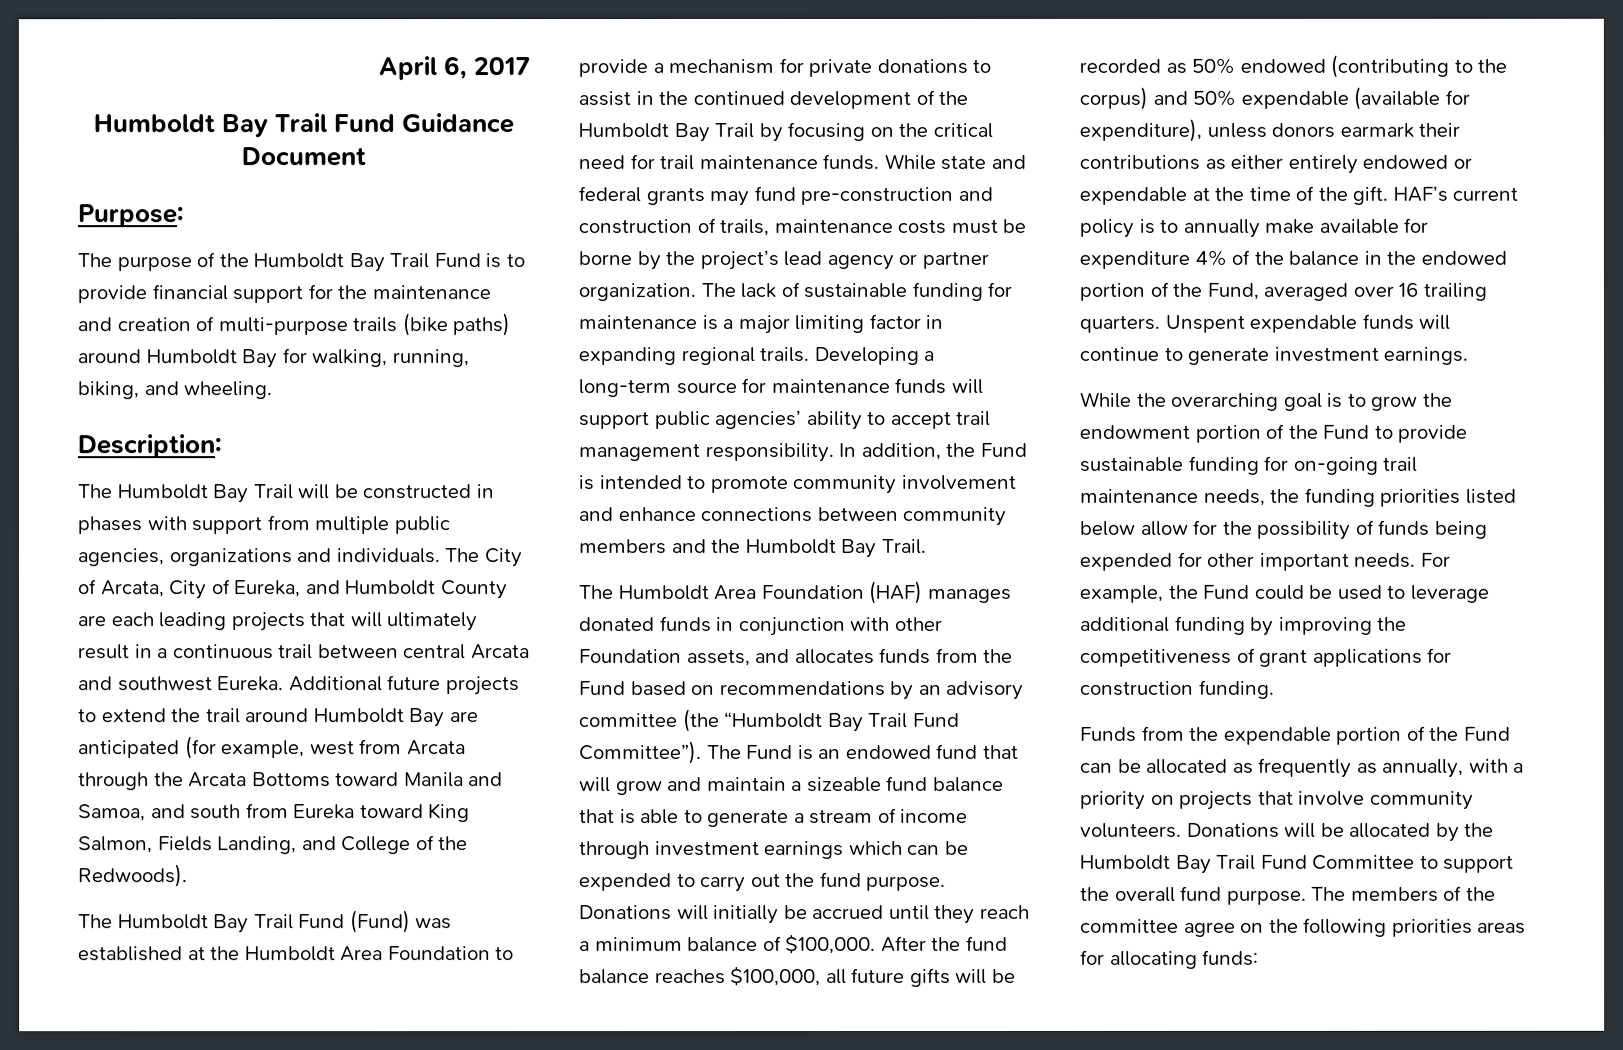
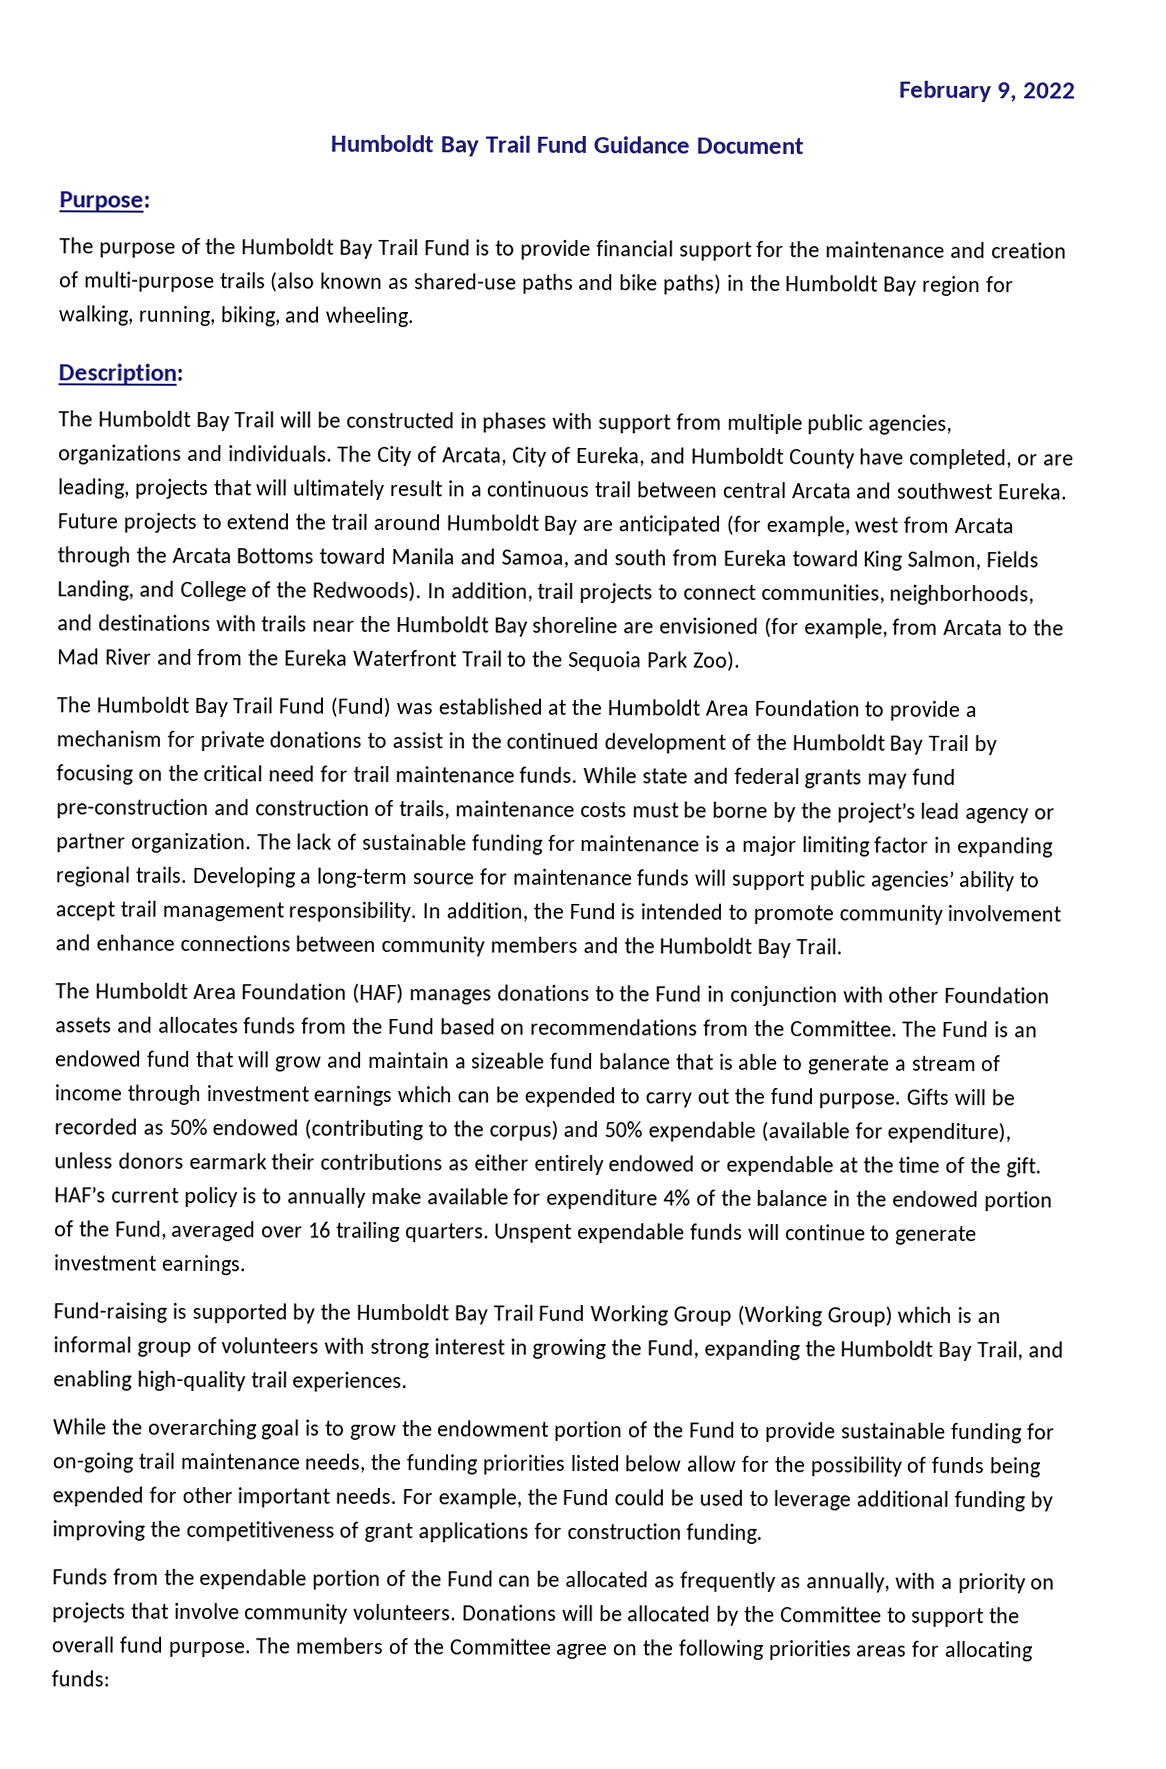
- April 6, 2017
+ February 9, 2022
- The purpose of the Humboldt Bay Trail Fund is to provide financial support for the maintenance and creation of multi-purpose trails (bike paths) around Humboldt Bay for walking, running, biking, and wheeling.
+ The purpose of the Humboldt Bay Trail Fund is to provide financial support for the maintenance and creation of multi-purpose trails (also known as shared-use paths and bike paths) in the Humboldt Bay region for walking, running, biking, and wheeling.
- The City of Arcata, City of Eureka, and Humboldt County are each leading projects that will ultimately result in a continuous trail between central Arcata and southwest Eureka.
+ The City of Arcata, City of Eureka, and Humboldt County have completed, or are leading, projects that will ultimately result in a continuous trail between central Arcata and southwest Eureka.
- Additional future projects to extend the trail around Humboldt Bay are anticipated (for example, west from Arcata through the Arcata Bottoms toward Manila and Samoa, and south from Eureka toward King Salmon, Fields Landing, and College of the Redwoods).
+ Future projects to extend the trail around Humboldt Bay are anticipated (for example, west from Arcata through the Arcata Bottoms toward Manila and Samoa, and south from Eureka toward King Salmon, Fields Landing, and College of the Redwoods). In addition, trail projects to connect communities, neighborhoods, and destinations with trails near the Humboldt Bay shoreline are envisioned (for example, from Arcata to the Mad River and from the Eureka Waterfront Trail to the Sequoia Park Zoo).
- The Humboldt Area Foundation (HAF) manages donated funds in conjunction with other Foundation assets, and allocates funds from the Fund based on recommendations by an advisory committee (the “Humboldt Bay Trail Fund Committee”).
+ The Humboldt Area Foundation (HAF) manages donations to the Fund in conjunction with other Foundation assets and allocates funds from the Fund based on recommendations from the Committee.
- Donations will initially be accrued until they reach a minimum balance of $100,000. After the fund balance reaches $100,000, all future gifts will be recorded as 50% endowed (contributing to the corpus) and 50% expendable (available for expenditure), unless donors earmark their contributions as either entirely endowed or expendable at the time of the gift.
+ Gifts will be recorded as 50% endowed (contributing to the corpus) and 50% expendable (available for expenditure), unless donors earmark their contributions as either entirely endowed or expendable at the time of the gift.
+ Fund-raising is supported by the Humboldt Bay Trail Fund Working Group (Working Group) which is an informal group of volunteers with strong interest in growing the Fund, expanding the Humboldt Bay Trail, and enabling high-quality trail experiences.
- Donations will be allocated by the Humboldt Bay Trail Fund Committee to support the overall fund purpose.
+ Donations will be allocated by the Committee to support the overall fund purpose.
- The members of the committee agree on the following priorities areas for allocating funds:
+ The members of the Committee agree on the following priorities areas for allocating funds:

